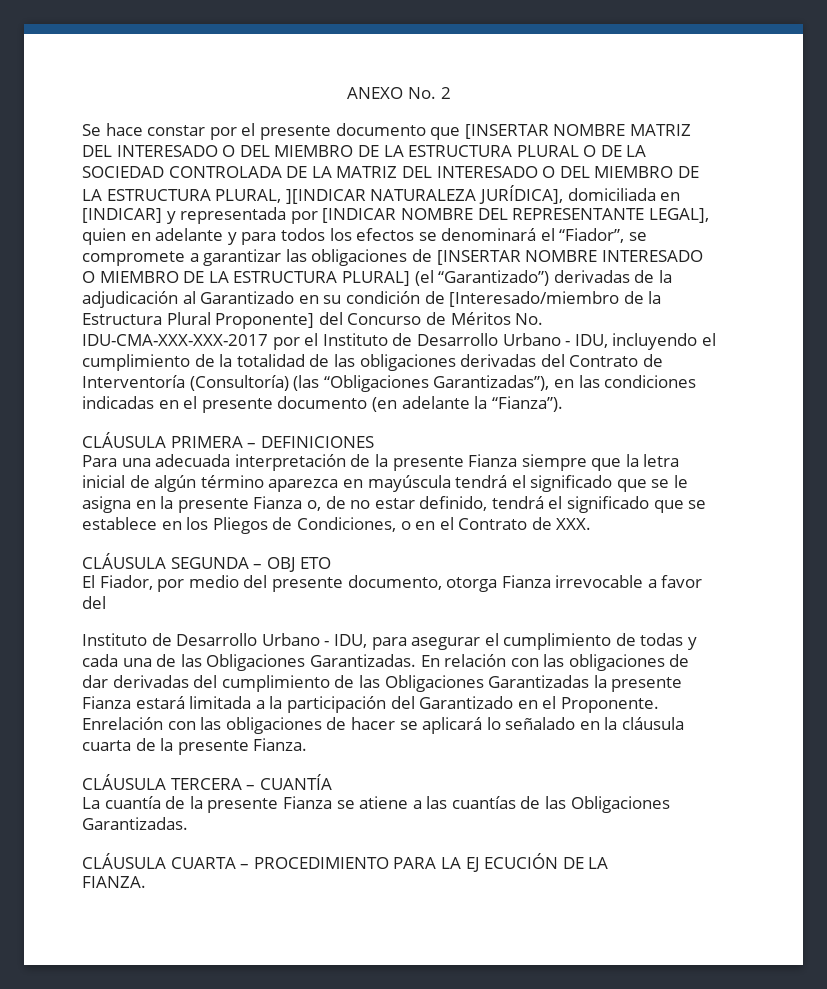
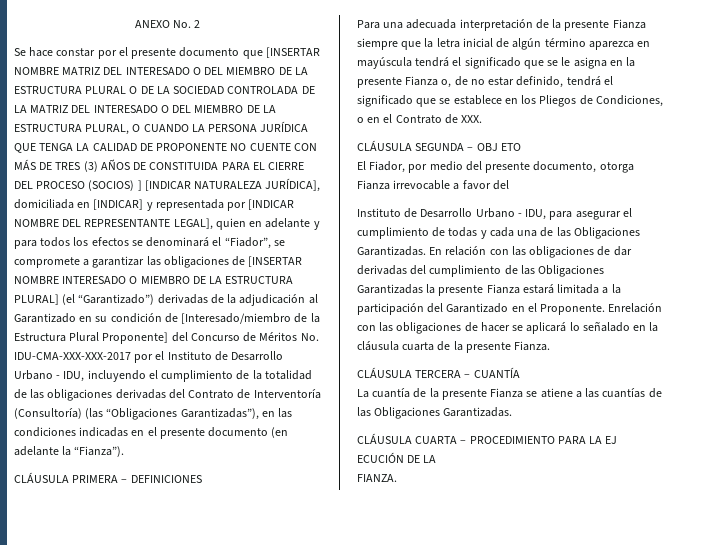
- Se hace constar por el presente documento que [INSERTAR NOMBRE MATRIZ DEL INTERESADO O DEL MIEMBRO DE LA ESTRUCTURA PLURAL O DE LA SOCIEDAD CONTROLADA DE LA MATRIZ DEL INTERESADO O DEL MIEMBRO DE LA ESTRUCTURA PLURAL, ][INDICAR NATURALEZA JURÍDICA], domiciliada en [INDICAR] y representada por [INDICAR NOMBRE DEL REPRESENTANTE LEGAL], quien en adelante y para todos los efectos se denominará el “Fiador”, se compromete a garantizar las obligaciones de [INSERTAR NOMBRE INTERESADO O MIEMBRO DE LA ESTRUCTURA PLURAL] (el “Garantizado”) derivadas de la adjudicación al Garantizado en su condición de [Interesado/miembro de la Estructura Plural Proponente] del Concurso de Méritos No. IDU-CMA-XXX-XXX-2017 por el Instituto de Desarrollo Urbano - IDU, incluyendo el cumplimiento de la totalidad de las obligaciones derivadas del Contrato de Interventoría (Consultoría) (las “Obligaciones Garantizadas”), en las condiciones indicadas en el presente documento (en adelante la “Fianza”).
+ Se hace constar por el presente documento que [INSERTAR NOMBRE MATRIZ DEL INTERESADO O DEL MIEMBRO DE LA ESTRUCTURA PLURAL O DE LA SOCIEDAD CONTROLADA DE LA MATRIZ DEL INTERESADO O DEL MIEMBRO DE LA ESTRUCTURA PLURAL, O CUANDO LA PERSONA JURÍDICA QUE TENGA LA CALIDAD DE PROPONENTE NO CUENTE CON MÁS DE TRES (3) AÑOS DE CONSTITUIDA PARA EL CIERRE DEL PROCESO (SOCIOS) ] [INDICAR NATURALEZA JURÍDICA], domiciliada en [INDICAR] y representada por [INDICAR NOMBRE DEL REPRESENTANTE LEGAL], quien en adelante y para todos los efectos se denominará el “Fiador”, se compromete a garantizar las obligaciones de [INSERTAR NOMBRE INTERESADO O MIEMBRO DE LA ESTRUCTURA PLURAL] (el “Garantizado”) derivadas de la adjudicación al Garantizado en su condición de [Interesado/miembro de la Estructura Plural Proponente] del Concurso de Méritos No. IDU-CMA-XXX-XXX-2017 por el Instituto de Desarrollo Urbano - IDU, incluyendo el cumplimiento de la totalidad de las obligaciones derivadas del Contrato de Interventoría (Consultoría) (las “Obligaciones Garantizadas”), en las condiciones indicadas en el presente documento (en adelante la “Fianza”).

